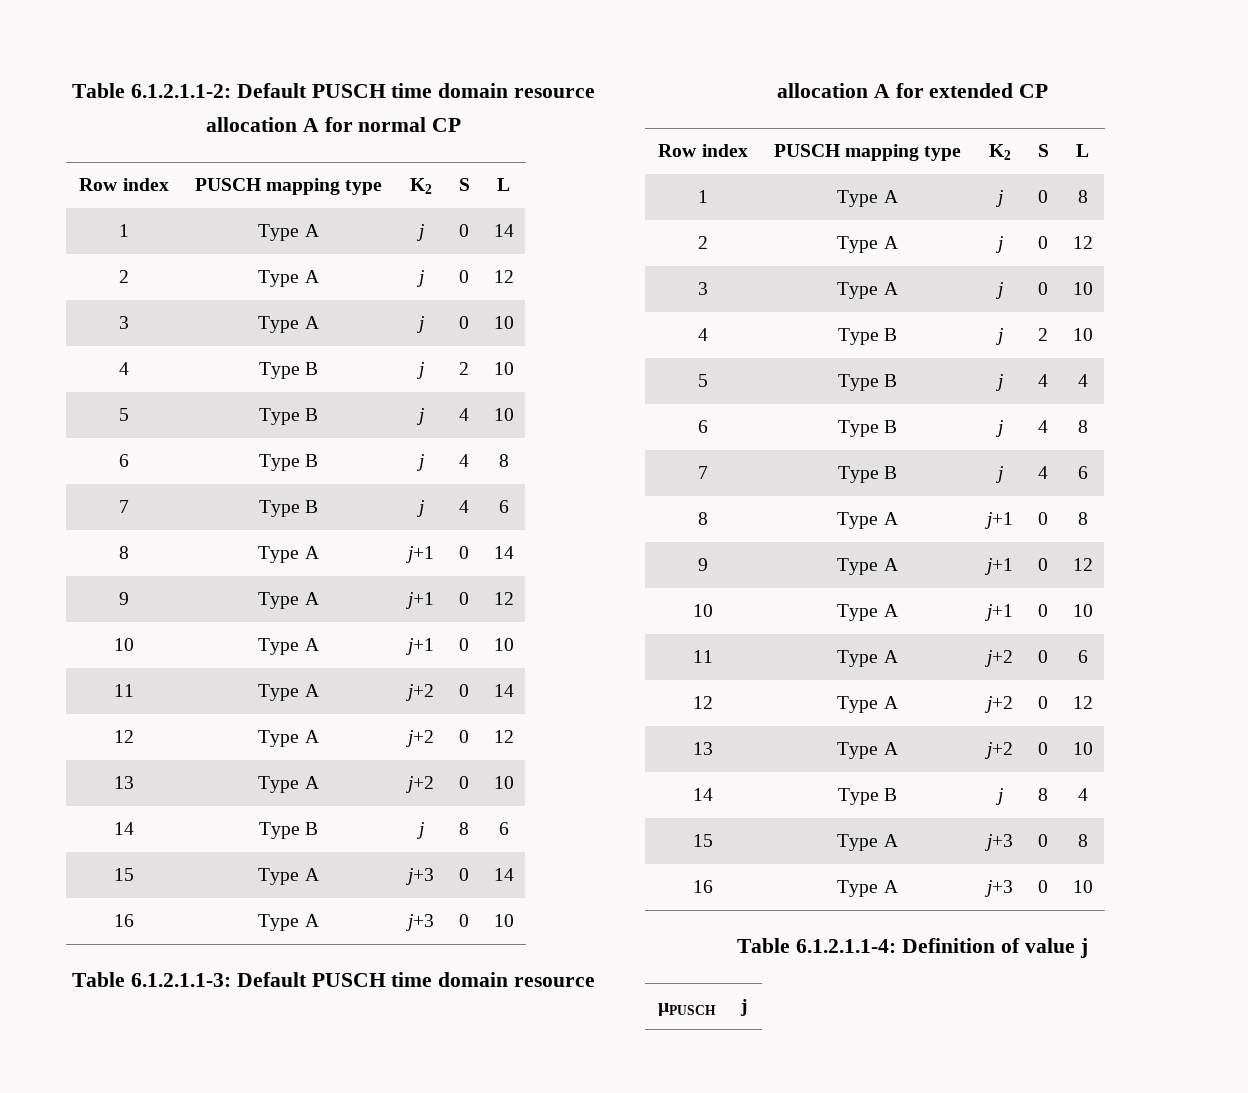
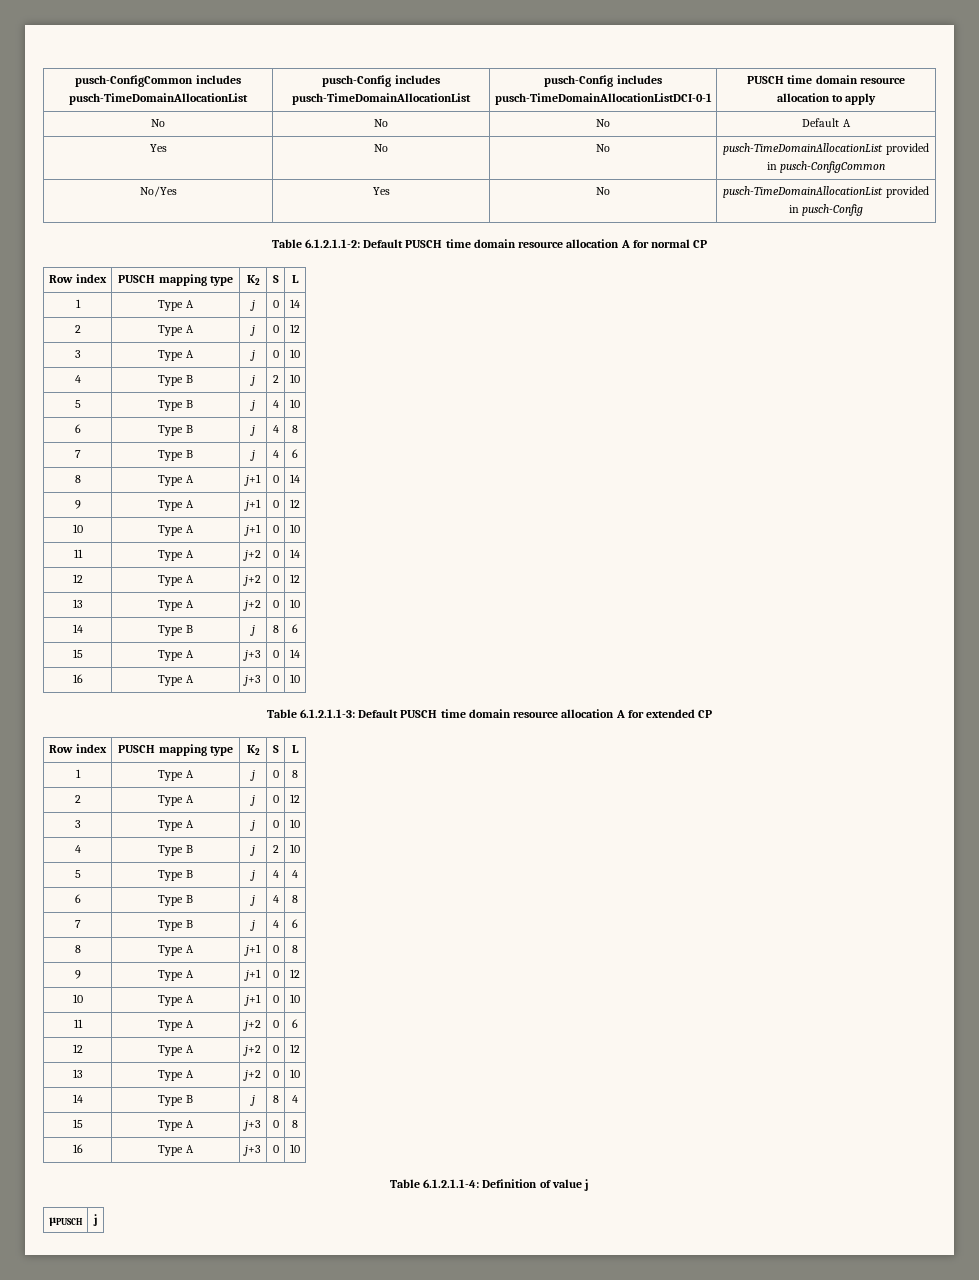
+ pusch-ConfigCommon includes pusch-TimeDomainAllocationList | pusch-Config includes pusch-TimeDomainAllocationList | pusch-Config includes pusch-TimeDomainAllocationListDCI-0-1 | PUSCH time domain resource allocation to apply
+ No | No | No | Default A
+ Yes | No | No | pusch-TimeDomainAllocationList provided in pusch-ConfigCommon
+ No/Yes | Yes | No | pusch-TimeDomainAllocationList provided in pusch-Config

